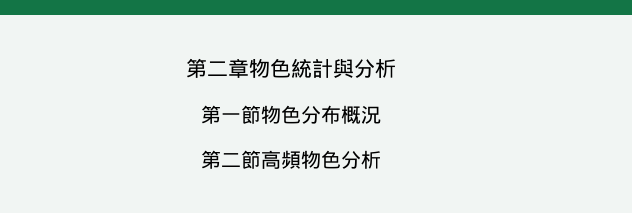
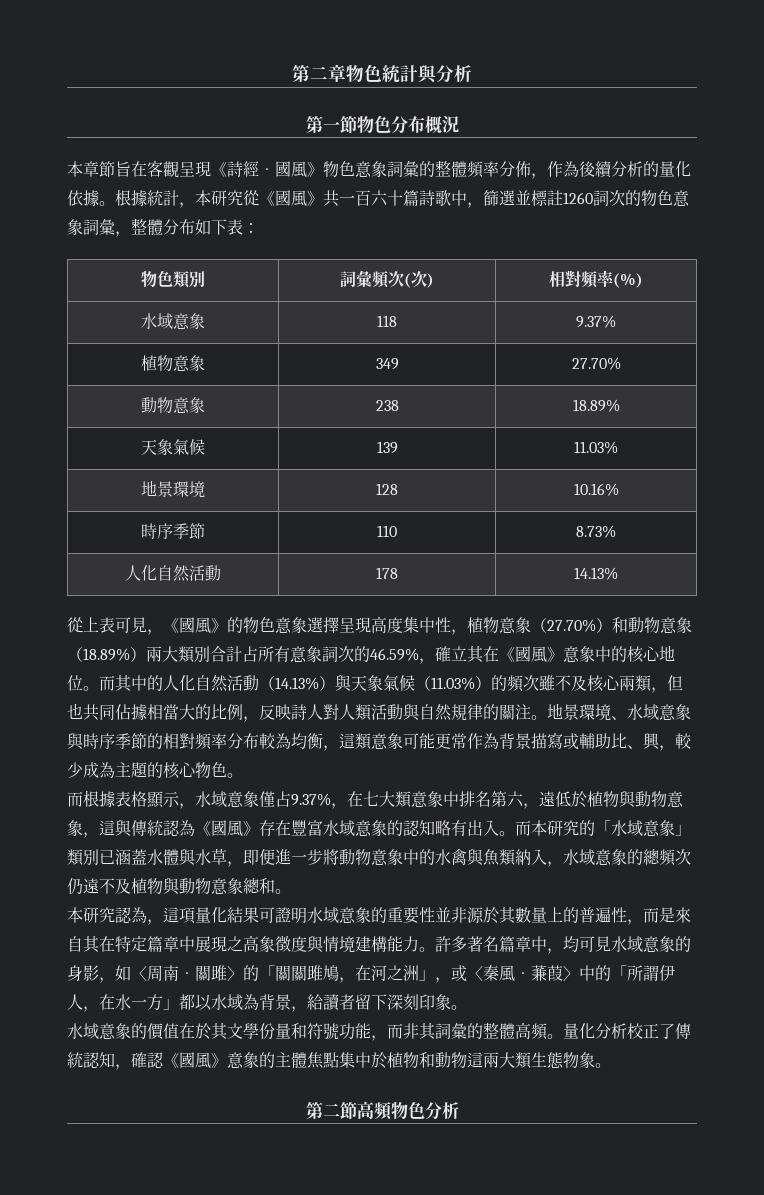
+ 本章節旨在客觀呈現《詩經‧國風》物色意象詞彙的整體頻率分佈，作為後續分析的量化依據。根據統計，本研究從《國風》共一百六十篇詩歌中，篩選並標註1260詞次的物色意象詞彙，整體分布如下表：
+ 物色類別 | 詞彙頻次(次) | 相對頻率(%)
+ 水域意象 | 118 | 9.37%
+ 植物意象 | 349 | 27.70%
+ 動物意象 | 238 | 18.89%
+ 天象氣候 | 139 | 11.03%
+ 地景環境 | 128 | 10.16%
+ 時序季節 | 110 | 8.73%
+ 人化自然活動 | 178 | 14.13%
+ 從上表可見，《國風》的物色意象選擇呈現高度集中性，植物意象（27.70%）和動物意象（18.89%）兩大類別合計占所有意象詞次的46.59%，確立其在《國風》意象中的核心地位。而其中的人化自然活動（14.13%）與天象氣候（11.03%）的頻次雖不及核心兩類，但也共同佔據相當大的比例，反映詩人對人類活動與自然規律的關注。地景環境、水域意象與時序季節的相對頻率分布較為均衡，這類意象可能更常作為背景描寫或輔助比、興，較少成為主題的核心物色。
+ 而根據表格顯示，水域意象僅占9.37%，在七大類意象中排名第六，遠低於植物與動物意象，這與傳統認為《國風》存在豐富水域意象的認知略有出入。而本研究的「水域意象」類別已涵蓋水體與水草，即便進一步將動物意象中的水禽與魚類納入，水域意象的總頻次仍遠不及植物與動物意象總和。
+ 本研究認為，這項量化結果可證明水域意象的重要性並非源於其數量上的普遍性，而是來自其在特定篇章中展現之高象徵度與情境建構能力。許多著名篇章中，均可見水域意象的身影，如〈周南‧關雎〉的「關關雎鳩，在河之洲」，或〈秦風‧蒹葭〉中的「所謂伊人，在水一方」都以水域為背景，給讀者留下深刻印象。
+ 水域意象的價值在於其文學份量和符號功能，而非其詞彙的整體高頻。量化分析校正了傳統認知，確認《國風》意象的主體焦點集中於植物和動物這兩大類生態物象。

